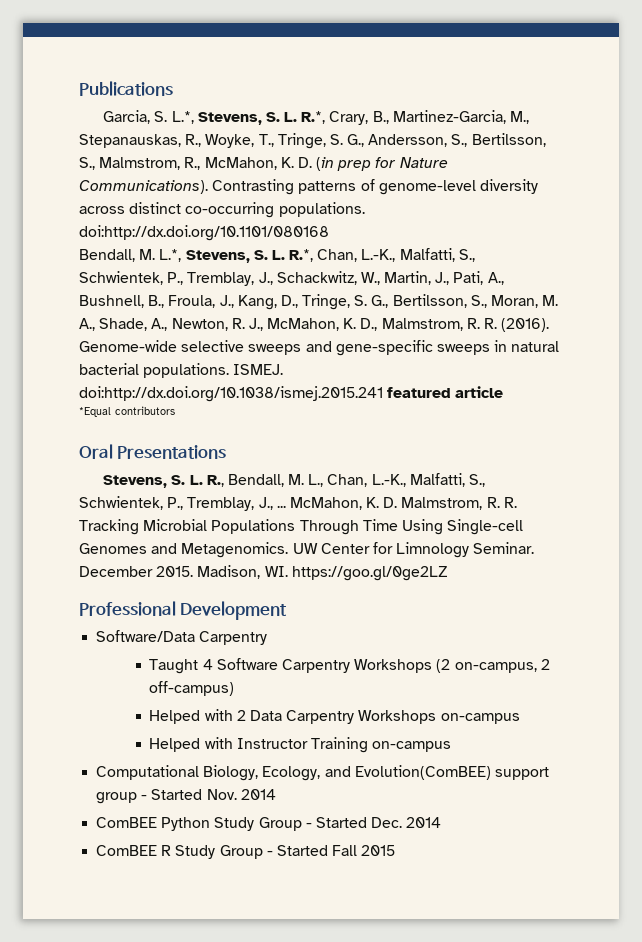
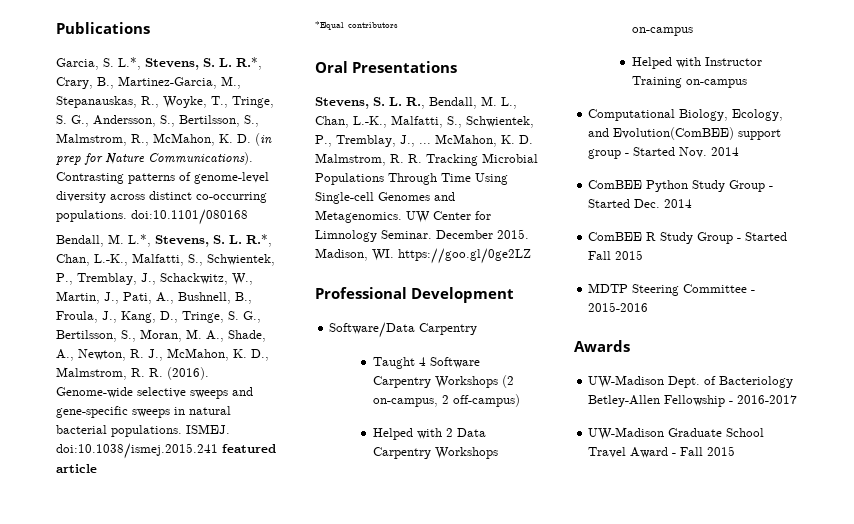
- Contrasting patterns of genome-level diversity across distinct co-occurring populations. doi:http://dx.doi.org/10.1101/080168
+ Contrasting patterns of genome-level diversity across distinct co-occurring populations. doi:10.1101/080168
- ISMEJ. doi:http://dx.doi.org/10.1038/ismej.2015.241 featured article
+ ISMEJ. doi:10.1038/ismej.2015.241 featured article
+ MDTP Steering Committee - 2015-2016
+ Awards
+ UW-Madison Dept. of Bacteriology Betley-Allen Fellowship - 2016-2017
+ UW-Madison Graduate School Travel Award - Fall 2015

